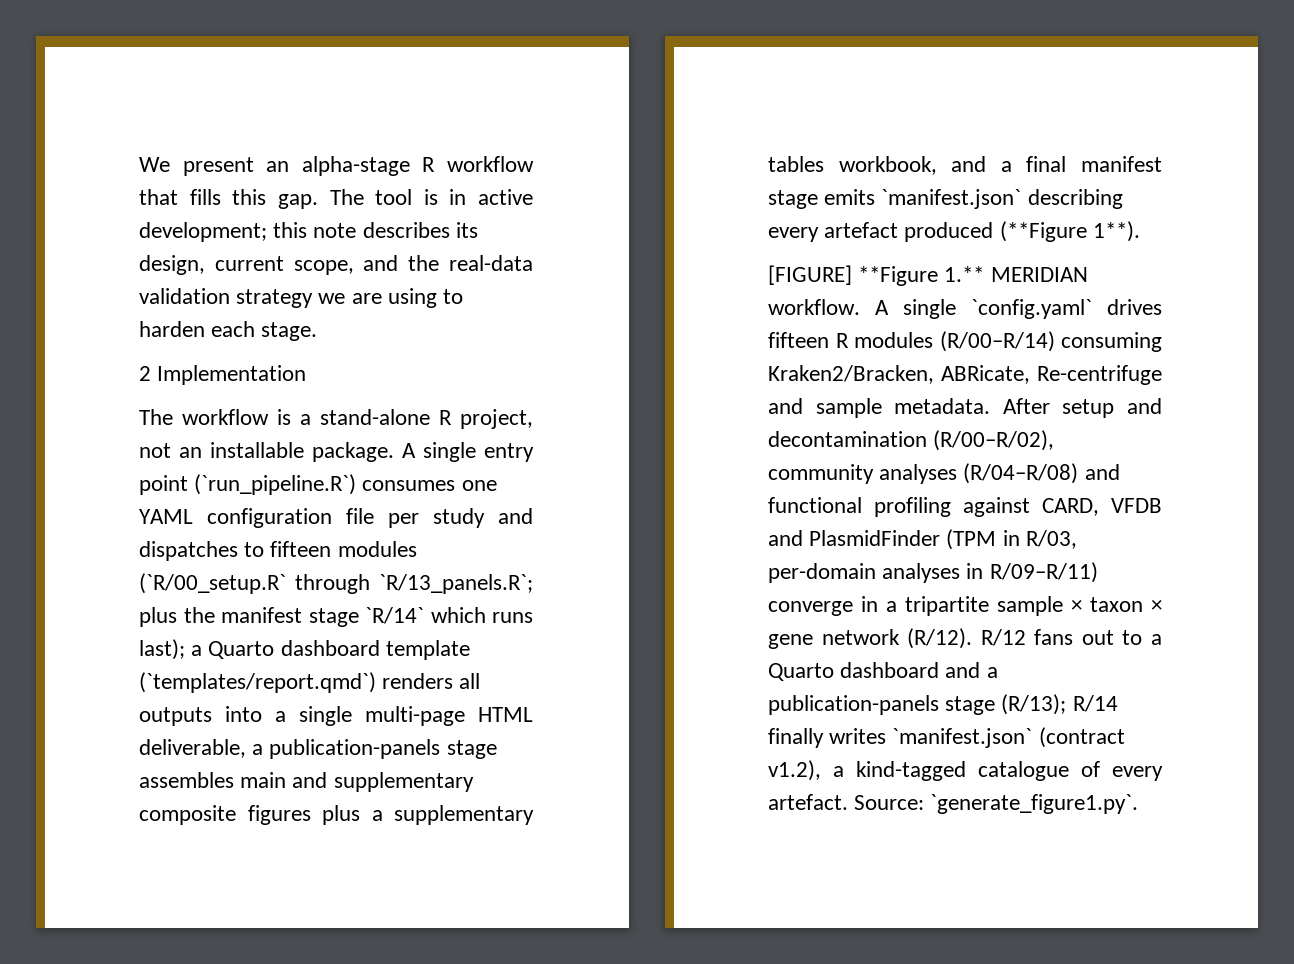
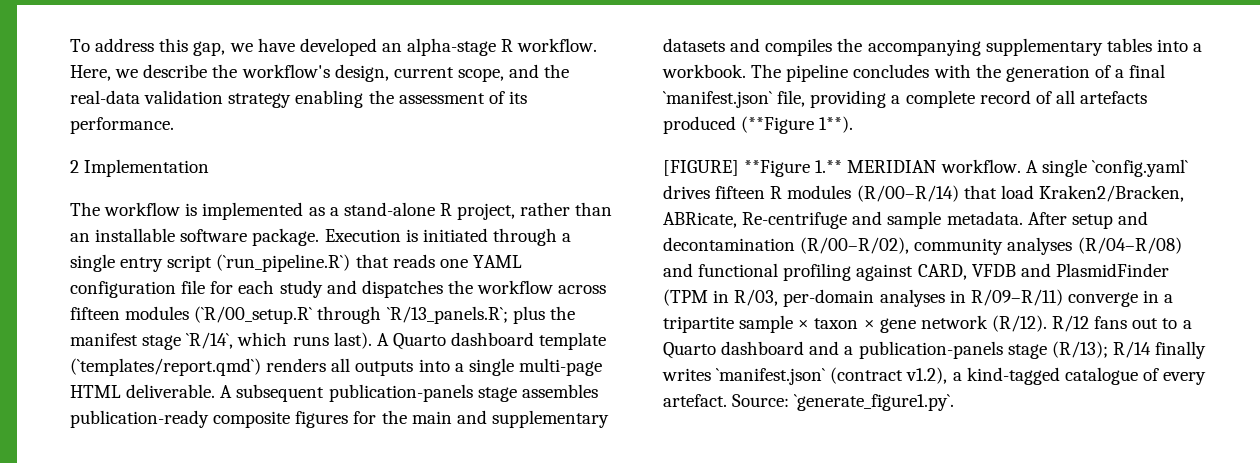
- We present an alpha-stage R workflow that fills this gap. The tool is in active development; this note describes its design, current scope, and the real-data validation strategy we are using to harden each stage.
+ To address this gap, we have developed an alpha-stage R workflow. Here, we describe the workflow's design, current scope, and the real-data validation strategy enabling the assessment of its performance.
- The workflow is a stand-alone R project, not an installable package. A single entry point (`run_pipeline.R`) consumes one YAML configuration file per study and dispatches to fifteen modules (`R/00_setup.R` through `R/13_panels.R`; plus the manifest stage `R/14` which runs last); a Quarto dashboard template (`templates/report.qmd`) renders all outputs into a single multi-page HTML deliverable, a publication-panels stage assembles main and supplementary composite figures plus a supplementary tables workbook, and a final manifest stage emits `manifest.json` describing every artefact produced (**Figure 1**).
+ The workflow is implemented as a stand-alone R project, rather than an installable software package. Execution is initiated through a single entry script (`run_pipeline.R`) that reads one YAML configuration file for each study and dispatches the workflow across fifteen modules (`R/00_setup.R` through `R/13_panels.R`; plus the manifest stage `R/14`, which runs last). A Quarto dashboard template (`templates/report.qmd`) renders all outputs into a single multi-page HTML deliverable. A subsequent publication-panels stage assembles publication-ready composite figures for the main and supplementary datasets and compiles the accompanying supplementary tables into a workbook. The pipeline concludes with the generation of a final `manifest.json` file, providing a complete record of all artefacts produced (**Figure 1**).
- A single `config.yaml` drives fifteen R modules (R/00–R/14) consuming Kraken2/Bracken, ABRicate, Re-centrifuge and sample metadata.
+ A single `config.yaml` drives fifteen R modules (R/00–R/14) that load Kraken2/Bracken, ABRicate, Re-centrifuge and sample metadata.

